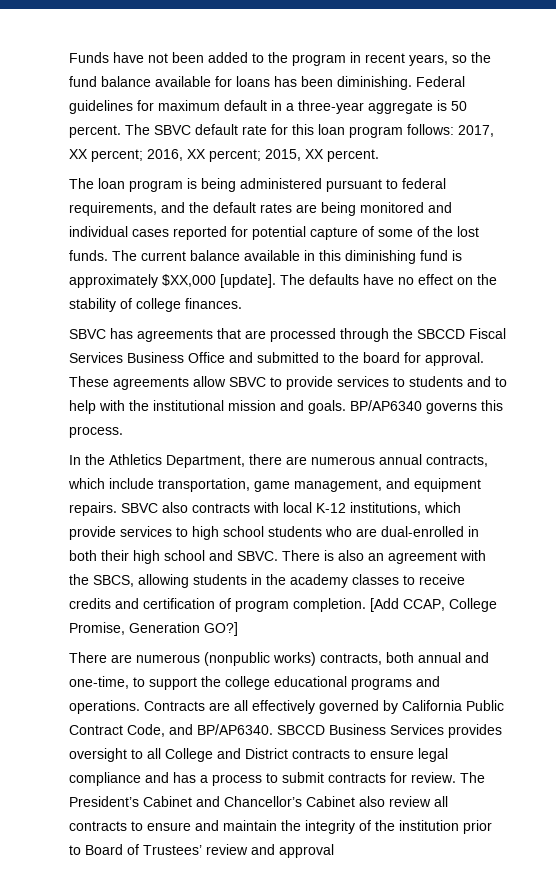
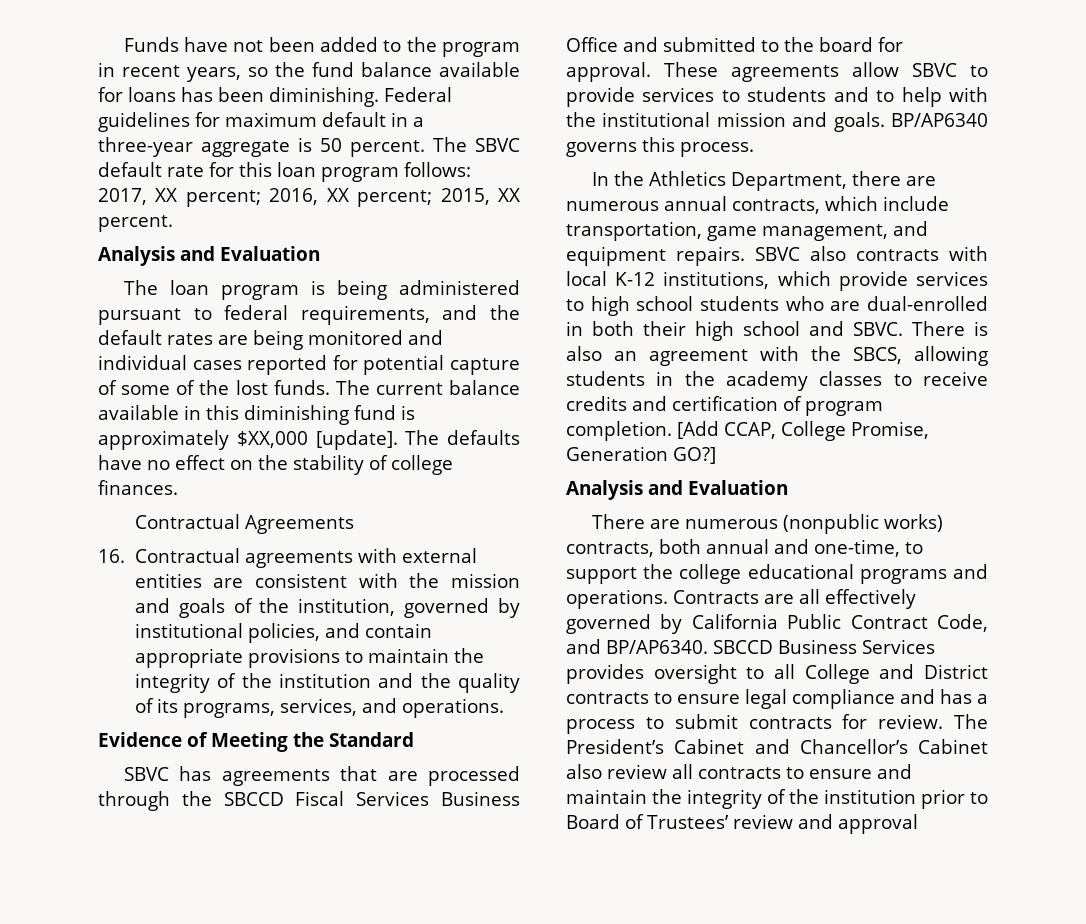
  The SBVC default rate for this loan program follows: 2017, XX percent; 2016, XX percent; 2015, XX percent.
+ Analysis and Evaluation
+ Contractual Agreements
+ 16. Contractual agreements with external entities are consistent with the mission and goals of the institution, governed by institutional policies, and contain appropriate provisions to maintain the integrity of the institution and the quality of its programs, services, and operations.
+ Evidence of Meeting the Standard
  [Add CCAP, College Promise, Generation GO?]
+ Analysis and Evaluation

